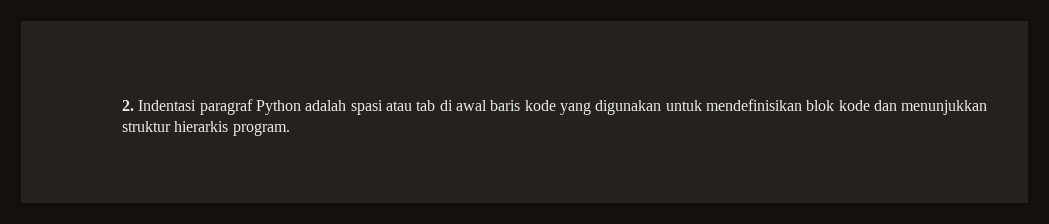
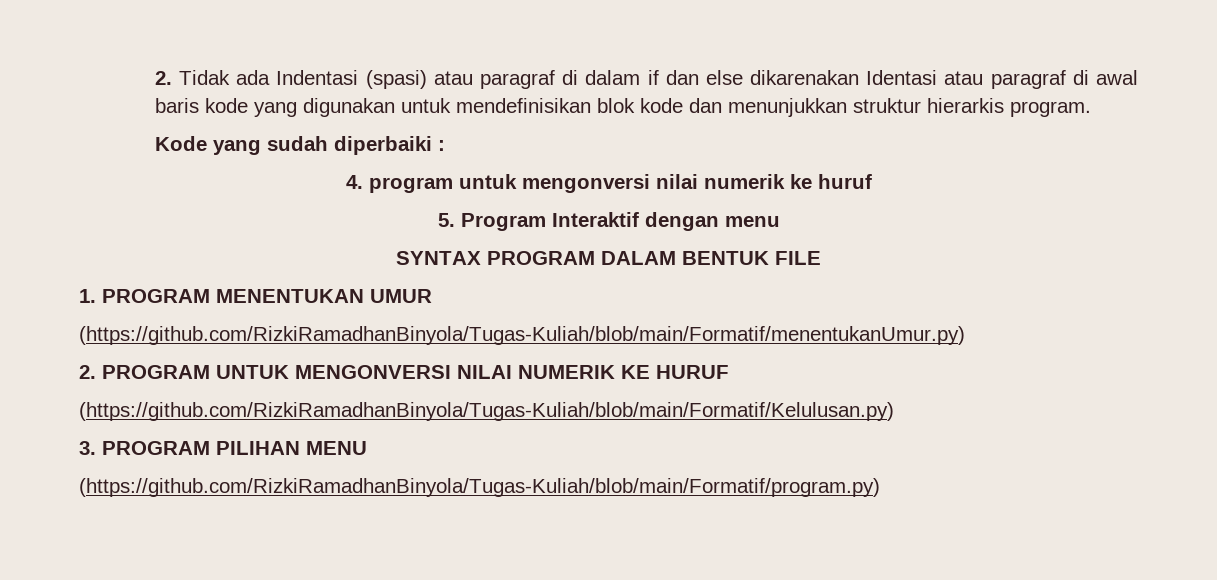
- 2. Indentasi paragraf Python adalah spasi atau tab di awal baris kode yang digunakan untuk mendefinisikan blok kode dan menunjukkan struktur hierarkis program.
+ 2. Tidak ada Indentasi (spasi) atau paragraf di dalam if dan else dikarenakan Identasi atau paragraf di awal baris kode yang digunakan untuk mendefinisikan blok kode dan menunjukkan struktur hierarkis program.
+ Kode yang sudah diperbaiki :
+ 4. program untuk mengonversi nilai numerik ke huruf
+ 5. Program Interaktif dengan menu
+ SYNTAX PROGRAM DALAM BENTUK FILE
+ 1. PROGRAM MENENTUKAN UMUR
+ (https://github.com/RizkiRamadhanBinyola/Tugas-Kuliah/blob/main/Formatif/menentukanUmur.py)
+ 2. PROGRAM UNTUK MENGONVERSI NILAI NUMERIK KE HURUF
+ (https://github.com/RizkiRamadhanBinyola/Tugas-Kuliah/blob/main/Formatif/Kelulusan.py)
+ 3. PROGRAM PILIHAN MENU
+ (https://github.com/RizkiRamadhanBinyola/Tugas-Kuliah/blob/main/Formatif/program.py)

